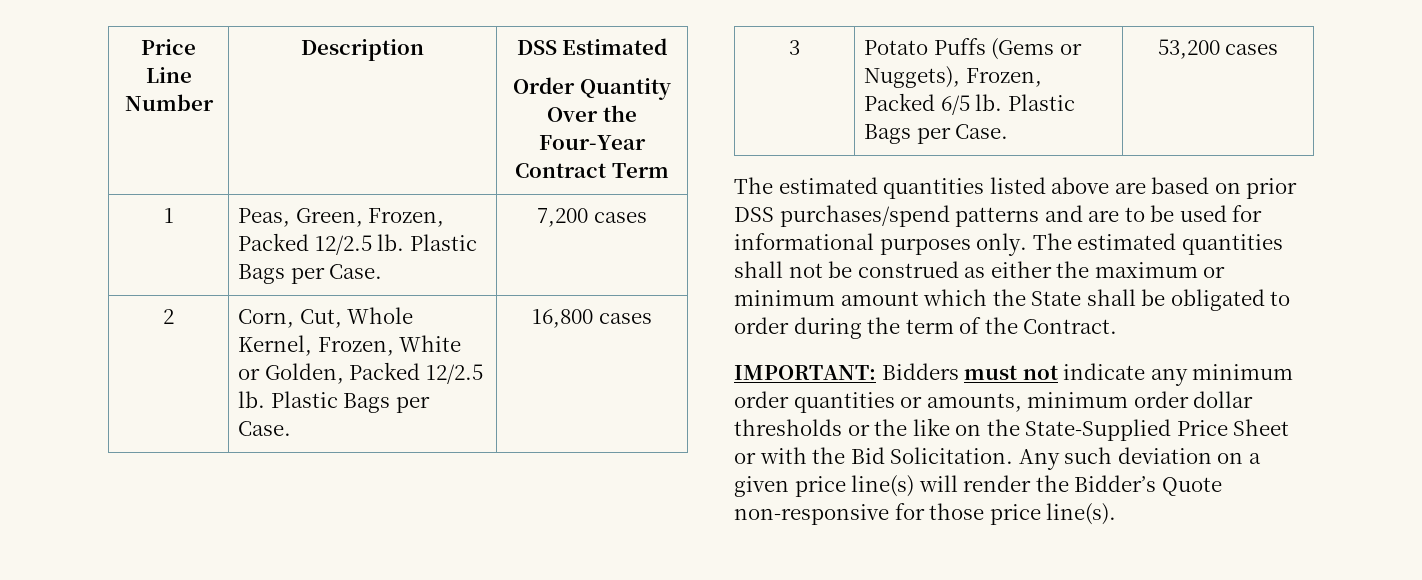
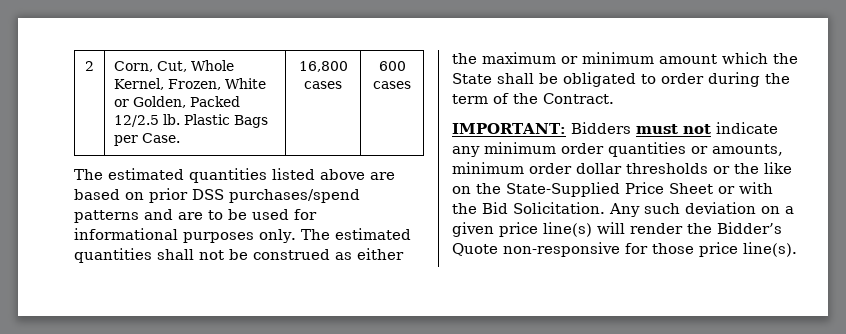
- Price Line Number | Description | DSS Estimated
- Order Quantity Over the Four-Year Contract Term
- 1 | Peas, Green, Frozen, Packed 12/2.5 lb. Plastic Bags per Case. | 7,200 cases
- 2 | Corn, Cut, Whole Kernel, Frozen, White or Golden, Packed 12/2.5 lb. Plastic Bags per Case. | 16,800 cases
- 3 | Potato Puffs (Gems or Nuggets), Frozen, Packed 6/5 lb. Plastic Bags per Case. | 53,200 cases
+ 2 | Corn, Cut, Whole Kernel, Frozen, White or Golden, Packed 12/2.5 lb. Plastic Bags per Case. | 16,800 cases | 600 cases

